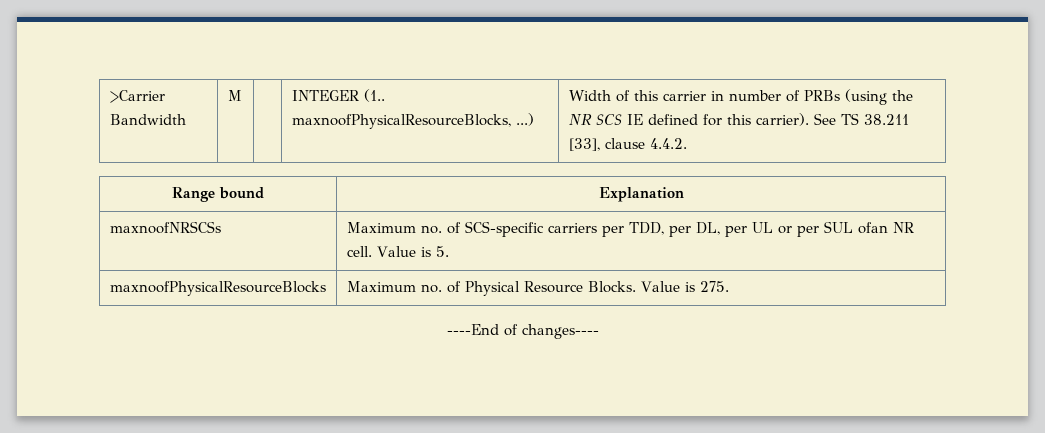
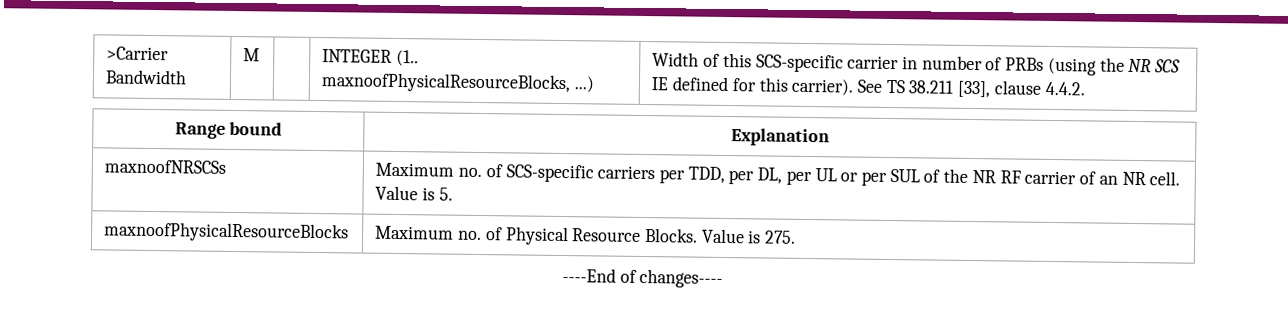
- >Carrier Bandwidth | M | | INTEGER (1.. maxnoofPhysicalResourceBlocks, ...) | Width of this carrier in number of PRBs (using the NR SCS IE defined for this carrier). See TS 38.211 [33], clause 4.4.2.
+ >Carrier Bandwidth | M | | INTEGER (1.. maxnoofPhysicalResourceBlocks, ...) | Width of this SCS-specific carrier in number of PRBs (using the NR SCS IE defined for this carrier). See TS 38.211 [33], clause 4.4.2.
- maxnoofNRSCSs | Maximum no. of SCS-specific carriers per TDD, per DL, per UL or per SUL ofan NR cell. Value is 5.
+ maxnoofNRSCSs | Maximum no. of SCS-specific carriers per TDD, per DL, per UL or per SUL of the NR RF carrier of an NR cell. Value is 5.

